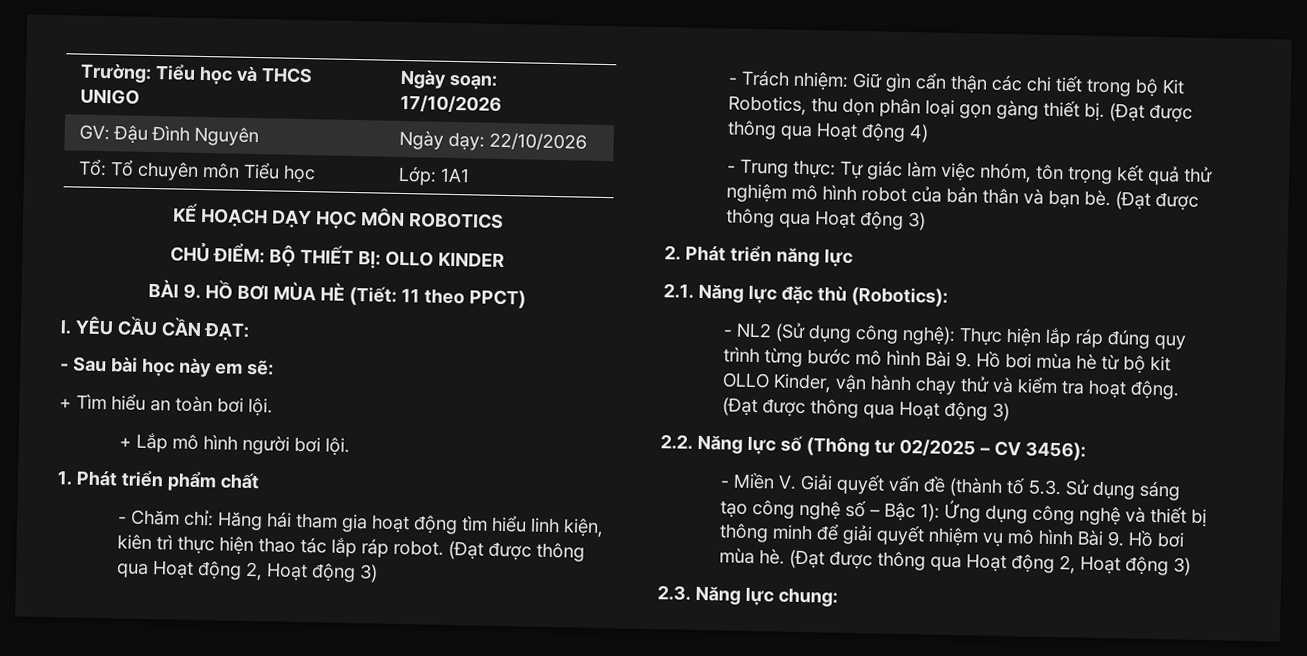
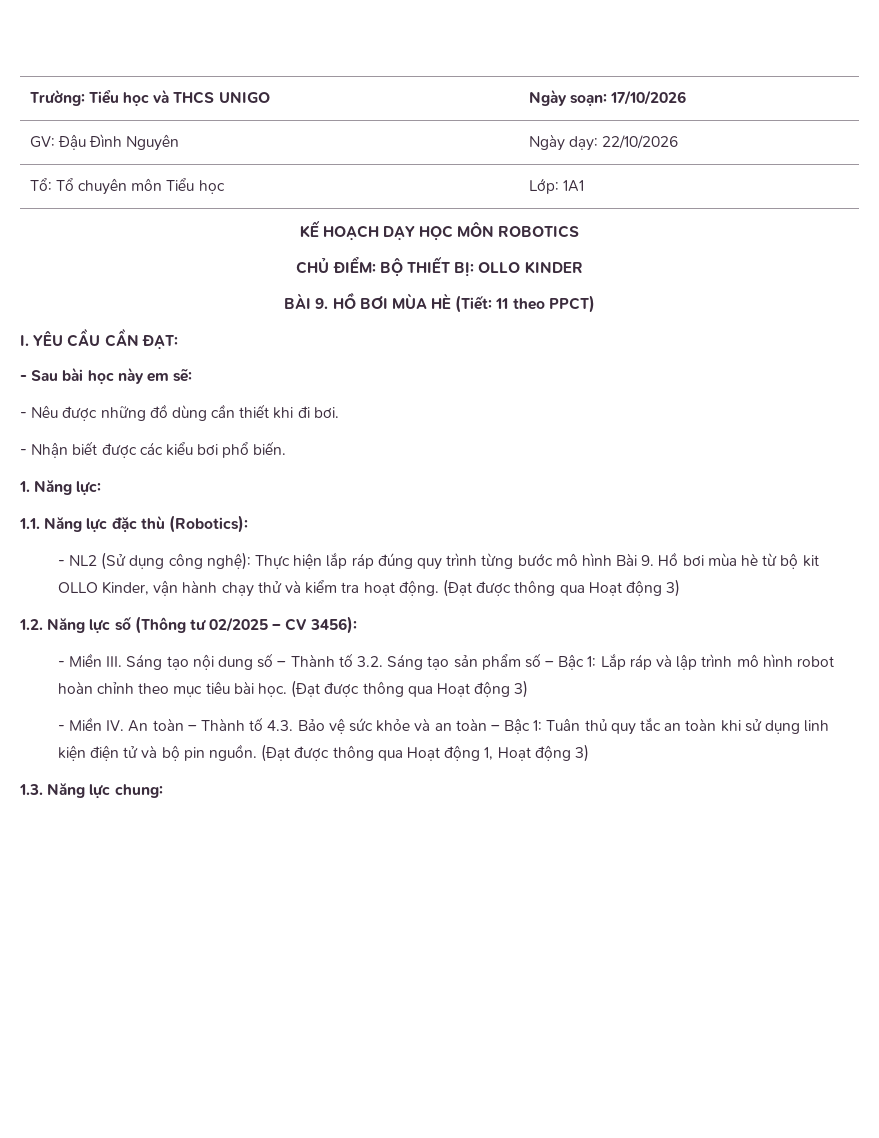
- + Tìm hiểu an toàn bơi lội.
- + Lắp mô hình người bơi lội.
- 1. Phát triển phẩm chất
- - Chăm chỉ: Hăng hái tham gia hoạt động tìm hiểu linh kiện, kiên trì thực hiện thao tác lắp ráp robot. (Đạt được thông qua Hoạt động 2, Hoạt động 3)
- - Trách nhiệm: Giữ gìn cẩn thận các chi tiết trong bộ Kit Robotics, thu dọn phân loại gọn gàng thiết bị. (Đạt được thông qua Hoạt động 4)
- - Trung thực: Tự giác làm việc nhóm, tôn trọng kết quả thử nghiệm mô hình robot của bản thân và bạn bè. (Đạt được thông qua Hoạt động 3)
- 2. Phát triển năng lực
- 2.1. Năng lực đặc thù (Robotics):
+ - Nêu được những đồ dùng cần thiết khi đi bơi.
+ - Nhận biết được các kiểu bơi phổ biến.
+ 1. Năng lực:
+ 1.1. Năng lực đặc thù (Robotics):
- 2.2. Năng lực số (Thông tư 02/2025 – CV 3456):
+ 1.2. Năng lực số (Thông tư 02/2025 – CV 3456):
- - Miền V. Giải quyết vấn đề (thành tố 5.3. Sử dụng sáng tạo công nghệ số – Bậc 1): Ứng dụng công nghệ và thiết bị thông minh để giải quyết nhiệm vụ mô hình Bài 9. Hồ bơi mùa hè. (Đạt được thông qua Hoạt động 2, Hoạt động 3)
- 2.3. Năng lực chung:
+ - Miền III. Sáng tạo nội dung số – Thành tố 3.2. Sáng tạo sản phẩm số – Bậc 1: Lắp ráp và lập trình mô hình robot hoàn chỉnh theo mục tiêu bài học. (Đạt được thông qua Hoạt động 3)
+ - Miền IV. An toàn – Thành tố 4.3. Bảo vệ sức khỏe và an toàn – Bậc 1: Tuân thủ quy tắc an toàn khi sử dụng linh kiện điện tử và bộ pin nguồn. (Đạt được thông qua Hoạt động 1, Hoạt động 3)
+ 1.3. Năng lực chung:

